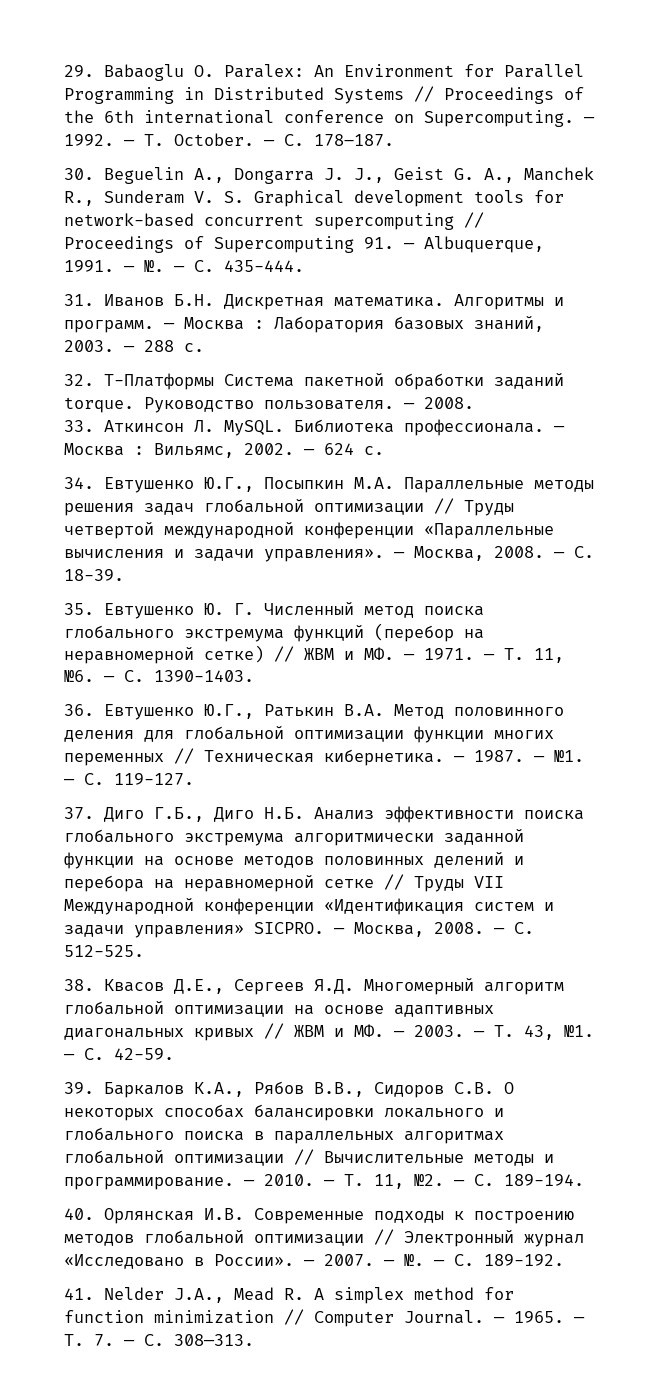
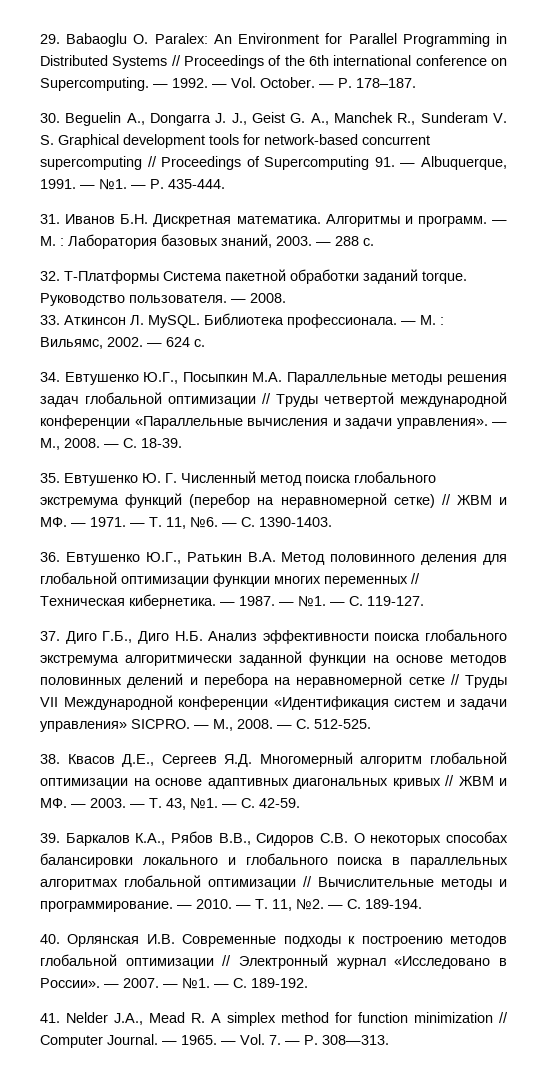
- — Т. October.
+ — Vol. October.
- — C. 178–187.
+ — P. 178–187.
- — №. — C. 435-444.
+ — №1. — P. 435-444.
- — Москва : Лаборатория базовых знаний, 2003.
+ — М. : Лаборатория базовых знаний, 2003.
- — Москва : Вильямс, 2002.
+ — М. : Вильямс, 2002.
- 34. Евтушенко Ю.Г., Посыпкин М.А. Параллельные методы решения задач глобальной оптимизации // Труды четвертой международной конференции «Параллельные вычисления и задачи управления». — Москва, 2008.
+ 34. Евтушенко Ю.Г., Посыпкин М.А. Параллельные методы решения задач глобальной оптимизации // Труды четвертой международной конференции «Параллельные вычисления и задачи управления». — М., 2008.
- 37. Диго Г.Б., Диго Н.Б. Анализ эффективности поиска глобального экстремума алгоритмически заданной функции на основе методов половинных делений и перебора на неравномерной сетке // Труды VII Международной конференции «Идентификация систем и задачи управления» SICPRO. — Москва, 2008.
+ 37. Диго Г.Б., Диго Н.Б. Анализ эффективности поиска глобального экстремума алгоритмически заданной функции на основе методов половинных делений и перебора на неравномерной сетке // Труды VII Международной конференции «Идентификация систем и задачи управления» SICPRO. — М., 2008.
- — 2007. — №.
+ — 2007. — №1.
- — Т. 7. — C. 308—313.
+ — Vol. 7. — P. 308—313.

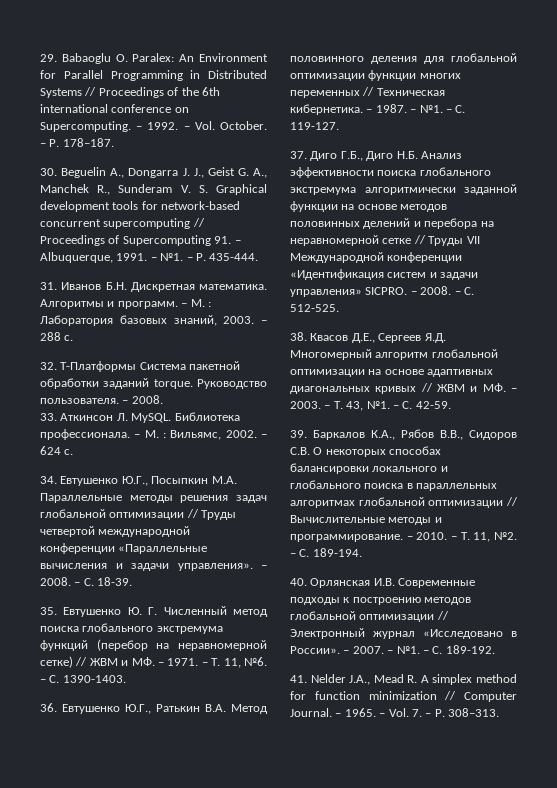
- — 1992. — Vol. October.
+ – 1992. – Vol. October.
- — P. 178–187.
+ – P. 178–187.
- 30. Beguelin A., Dongarra J. J., Geist G. A., Manchek R., Sunderam V. S. Graphical development tools for network-based concurrent supercomputing // Proceedings of Supercomputing 91. — Albuquerque, 1991.
+ 30. Beguelin A., Dongarra J. J., Geist G. A., Manchek R., Sunderam V. S. Graphical development tools for network-based concurrent supercomputing // Proceedings of Supercomputing 91. – Albuquerque, 1991.
- — №1. — P. 435-444.
+ – №1. – P. 435-444.
- — М. : Лаборатория базовых знаний, 2003.
+ – М. : Лаборатория базовых знаний, 2003.
- — 288 c.
+ – 288 c.
- Руководство пользователя. — 2008.
+ Руководство пользователя. – 2008.
- — М. : Вильямс, 2002.
+ – М. : Вильямс, 2002.
- — 624 c.
+ – 624 c.
- — М., 2008. — C. 18-39.
+ – 2008. – C. 18-39.
- 35. Евтушенко Ю. Г. Численный метод поиска глобального экстремума функций (перебор на неравномерной сетке) // ЖВМ и МФ. — 1971. — Т. 11, №6.
+ 35. Евтушенко Ю. Г. Численный метод поиска глобального экстремума функций (перебор на неравномерной сетке) // ЖВМ и МФ. – 1971. – Т. 11, №6.
- — C. 1390-1403.
+ – C. 1390-1403.
- — 1987. — №1. — C. 119-127.
+ – 1987. – №1. – C. 119-127.
- — М., 2008. — C. 512-525.
+ – 2008. – C. 512-525.
- 38. Квасов Д.Е., Сергеев Я.Д. Многомерный алгоритм глобальной оптимизации на основе адаптивных диагональных кривых // ЖВМ и МФ. — 2003. — Т. 43, №1.
+ 38. Квасов Д.Е., Сергеев Я.Д. Многомерный алгоритм глобальной оптимизации на основе адаптивных диагональных кривых // ЖВМ и МФ. – 2003. – Т. 43, №1.
- — C. 42-59.
+ – C. 42-59.
- — 2010. — Т. 11, №2.
+ – 2010. – Т. 11, №2.
- — C. 189-194.
+ – C. 189-194.
- — 2007. — №1. — C. 189-192.
+ – 2007. – №1. – C. 189-192.
- — 1965. — Vol. 7. — P. 308—313.
+ – 1965. – Vol. 7. – P. 308–313.

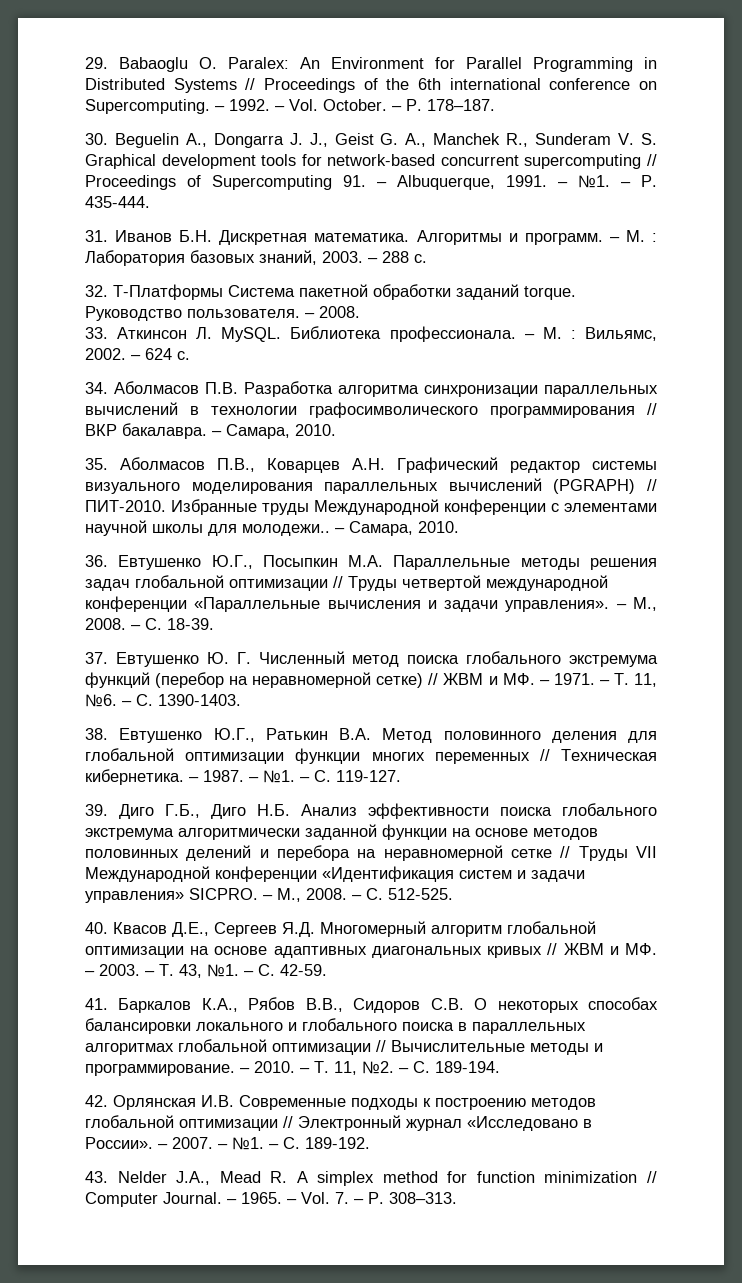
- 34. Евтушенко Ю.Г., Посыпкин М.А. Параллельные методы решения задач глобальной оптимизации // Труды четвертой международной конференции «Параллельные вычисления и задачи управления». – 2008.
+ 34. Аболмасов П.В. Разработка алгоритма синхронизации параллельных вычислений в технологии графосимволического программирования // ВКР бакалавра. – Самара, 2010.
+ 35. Аболмасов П.В., Коварцев А.Н. Графический редактор системы визуального моделирования параллельных вычислений (PGRAPH) // ПИТ-2010. Избранные труды Международной конференции с элементами научной школы для молодежи.. – Самара, 2010.
+ 36. Евтушенко Ю.Г., Посыпкин М.А. Параллельные методы решения задач глобальной оптимизации // Труды четвертой международной конференции «Параллельные вычисления и задачи управления». – М., 2008.
- 35. Евтушенко Ю. Г. Численный метод поиска глобального экстремума функций (перебор на неравномерной сетке) // ЖВМ и МФ. – 1971.
+ 37. Евтушенко Ю. Г. Численный метод поиска глобального экстремума функций (перебор на неравномерной сетке) // ЖВМ и МФ. – 1971.
- 36. Евтушенко Ю.Г., Ратькин В.А. Метод половинного деления для глобальной оптимизации функции многих переменных // Техническая кибернетика.
+ 38. Евтушенко Ю.Г., Ратькин В.А. Метод половинного деления для глобальной оптимизации функции многих переменных // Техническая кибернетика.
- 37. Диго Г.Б., Диго Н.Б. Анализ эффективности поиска глобального экстремума алгоритмически заданной функции на основе методов половинных делений и перебора на неравномерной сетке // Труды VII Международной конференции «Идентификация систем и задачи управления» SICPRO. – 2008.
+ 39. Диго Г.Б., Диго Н.Б. Анализ эффективности поиска глобального экстремума алгоритмически заданной функции на основе методов половинных делений и перебора на неравномерной сетке // Труды VII Международной конференции «Идентификация систем и задачи управления» SICPRO. – М., 2008.
- 38. Квасов Д.Е., Сергеев Я.Д. Многомерный алгоритм глобальной оптимизации на основе адаптивных диагональных кривых // ЖВМ и МФ. – 2003.
+ 40. Квасов Д.Е., Сергеев Я.Д. Многомерный алгоритм глобальной оптимизации на основе адаптивных диагональных кривых // ЖВМ и МФ. – 2003.
- 39. Баркалов К.А., Рябов В.В., Сидоров С.В. О некоторых способах балансировки локального и глобального поиска в параллельных алгоритмах глобальной оптимизации // Вычислительные методы и программирование.
+ 41. Баркалов К.А., Рябов В.В., Сидоров С.В. О некоторых способах балансировки локального и глобального поиска в параллельных алгоритмах глобальной оптимизации // Вычислительные методы и программирование.
- 40. Орлянская И.В. Современные подходы к построению методов глобальной оптимизации // Электронный журнал «Исследовано в России».
+ 42. Орлянская И.В. Современные подходы к построению методов глобальной оптимизации // Электронный журнал «Исследовано в России».
- 41. Nelder J.A., Mead R. A simplex method for function minimization // Computer Journal.
+ 43. Nelder J.A., Mead R. A simplex method for function minimization // Computer Journal.

